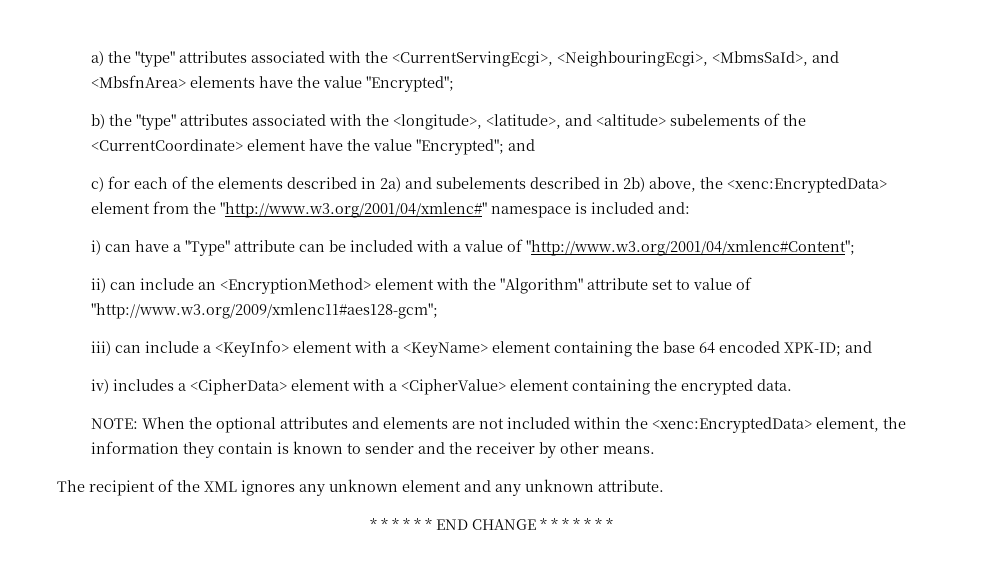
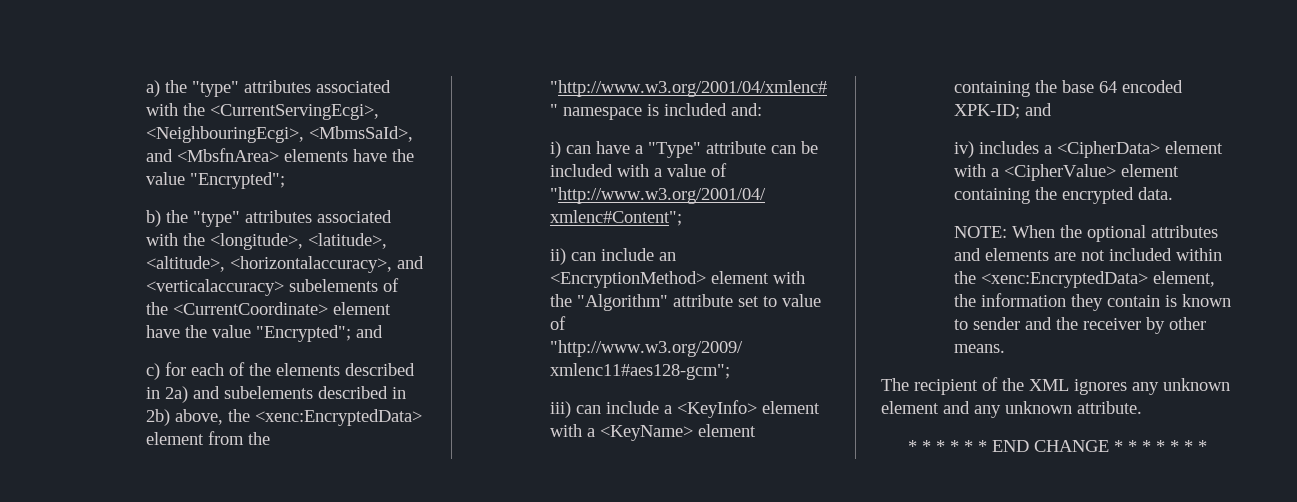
- b) the "type" attributes associated with the <longitude>, <latitude>, and <altitude> subelements of the <CurrentCoordinate> element have the value "Encrypted"; and
+ b) the "type" attributes associated with the <longitude>, <latitude>, <altitude>, <horizontalaccuracy>, and <verticalaccuracy> subelements of the <CurrentCoordinate> element have the value "Encrypted"; and

